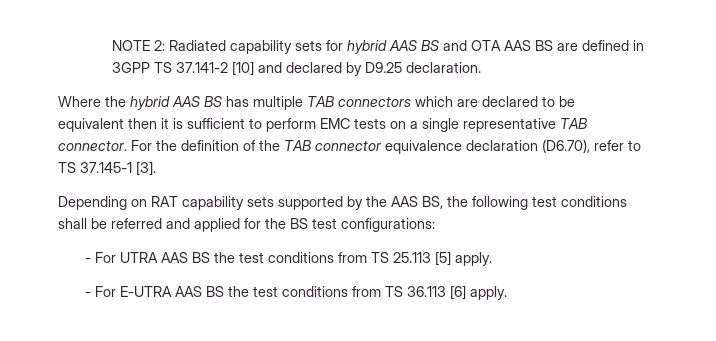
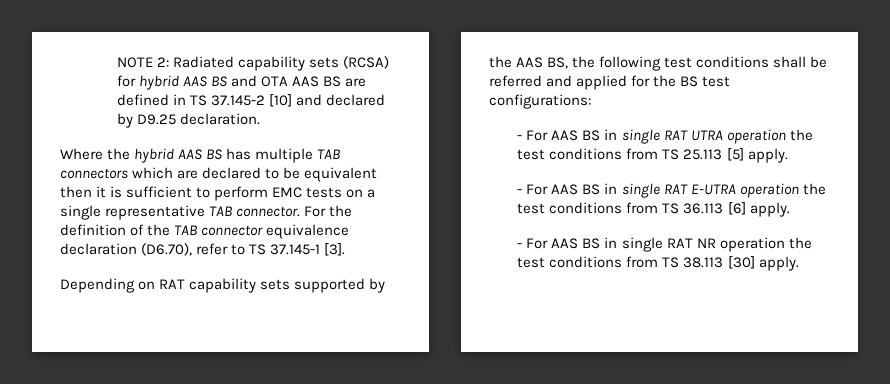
- NOTE 2: Radiated capability sets for hybrid AAS BS and OTA AAS BS are defined in 3GPP TS 37.141-2 [10] and declared by D9.25 declaration.
+ NOTE 2: Radiated capability sets (RCSA) for hybrid AAS BS and OTA AAS BS are defined in TS 37.145-2 [10] and declared by D9.25 declaration.
- - For UTRA AAS BS the test conditions from TS 25.113 [5] apply.
+ - For AAS BS in single RAT UTRA operation the test conditions from TS 25.113 [5] apply.
- - For E-UTRA AAS BS the test conditions from TS 36.113 [6] apply.
+ - For AAS BS in single RAT E-UTRA operation the test conditions from TS 36.113 [6] apply.
+ - For AAS BS in single RAT NR operation the test conditions from TS 38.113 [30] apply.

